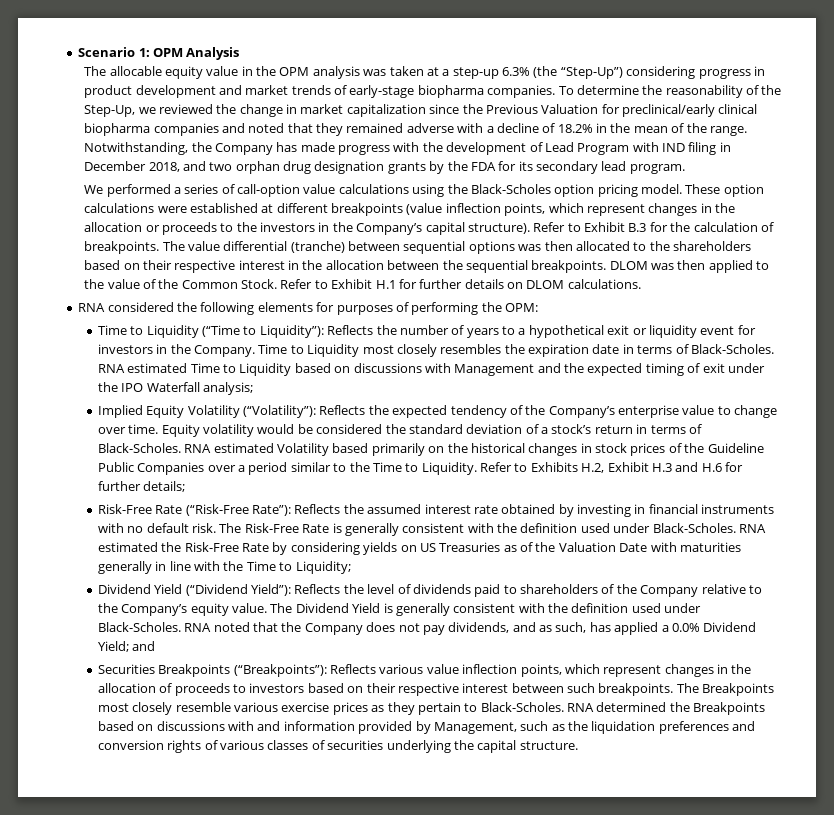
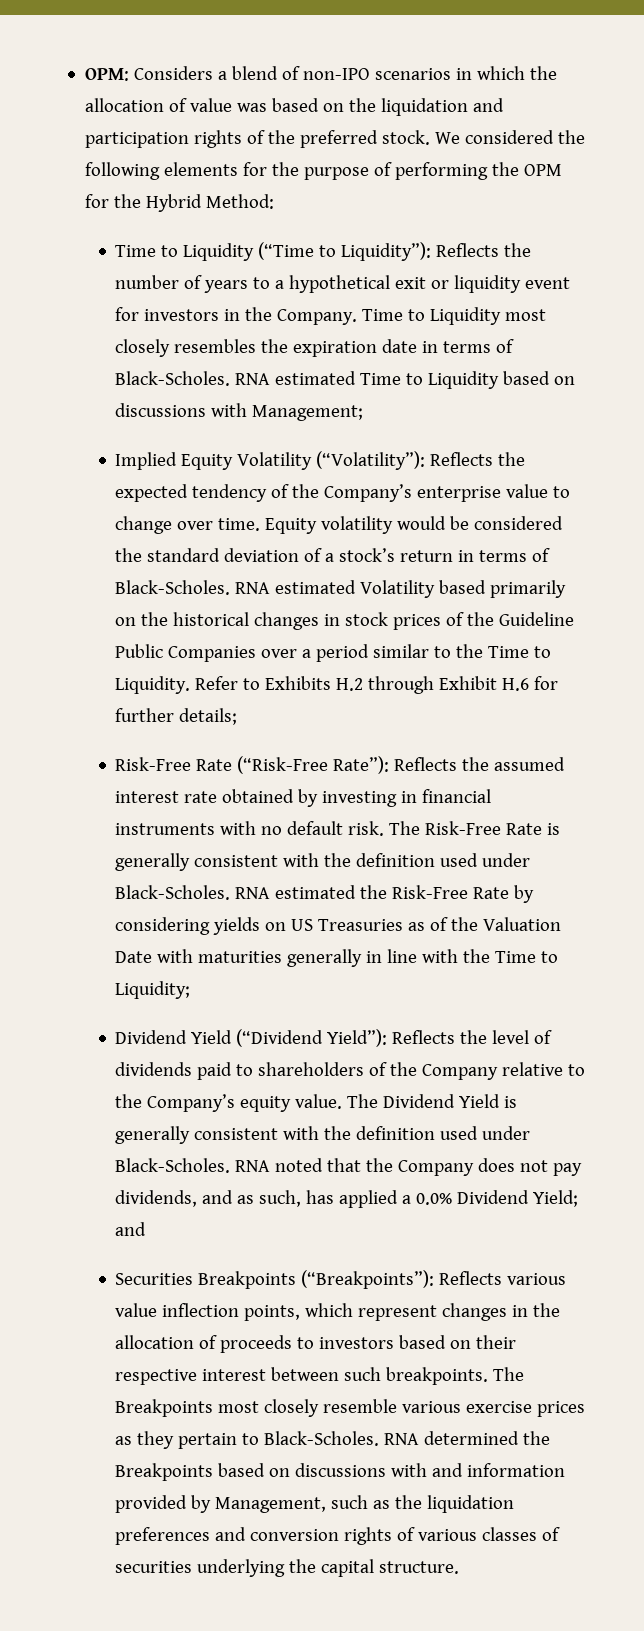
- Scenario 1: OPM Analysis
- The allocable equity value in the OPM analysis was taken at a step-up 6.3% (the “Step-Up”) considering progress in product development and market trends of early-stage biopharma companies. To determine the reasonability of the Step-Up, we reviewed the change in market capitalization since the Previous Valuation for preclinical/early clinical biopharma companies and noted that they remained adverse with a decline of 18.2% in the mean of the range. Notwithstanding, the Company has made progress with the development of Lead Program with IND filing in December 2018, and two orphan drug designation grants by the FDA for its secondary lead program.
- We performed a series of call-option value calculations using the Black-Scholes option pricing model. These option calculations were established at different breakpoints (value inflection points, which represent changes in the allocation or proceeds to the investors in the Company’s capital structure). Refer to Exhibit B.3 for the calculation of breakpoints. The value differential (tranche) between sequential options was then allocated to the shareholders based on their respective interest in the allocation between the sequential breakpoints. DLOM was then applied to the value of the Common Stock. Refer to Exhibit H.1 for further details on DLOM calculations.
- RNA considered the following elements for purposes of performing the OPM:
+ OPM: Considers a blend of non-IPO scenarios in which the allocation of value was based on the liquidation and participation rights of the preferred stock. We considered the following elements for the purpose of performing the OPM for the Hybrid Method:
- RNA estimated Time to Liquidity based on discussions with Management and the expected timing of exit under the IPO Waterfall analysis;
+ RNA estimated Time to Liquidity based on discussions with Management;
- Refer to Exhibits H.2, Exhibit H.3 and H.6 for further details;
+ Refer to Exhibits H.2 through Exhibit H.6 for further details;

